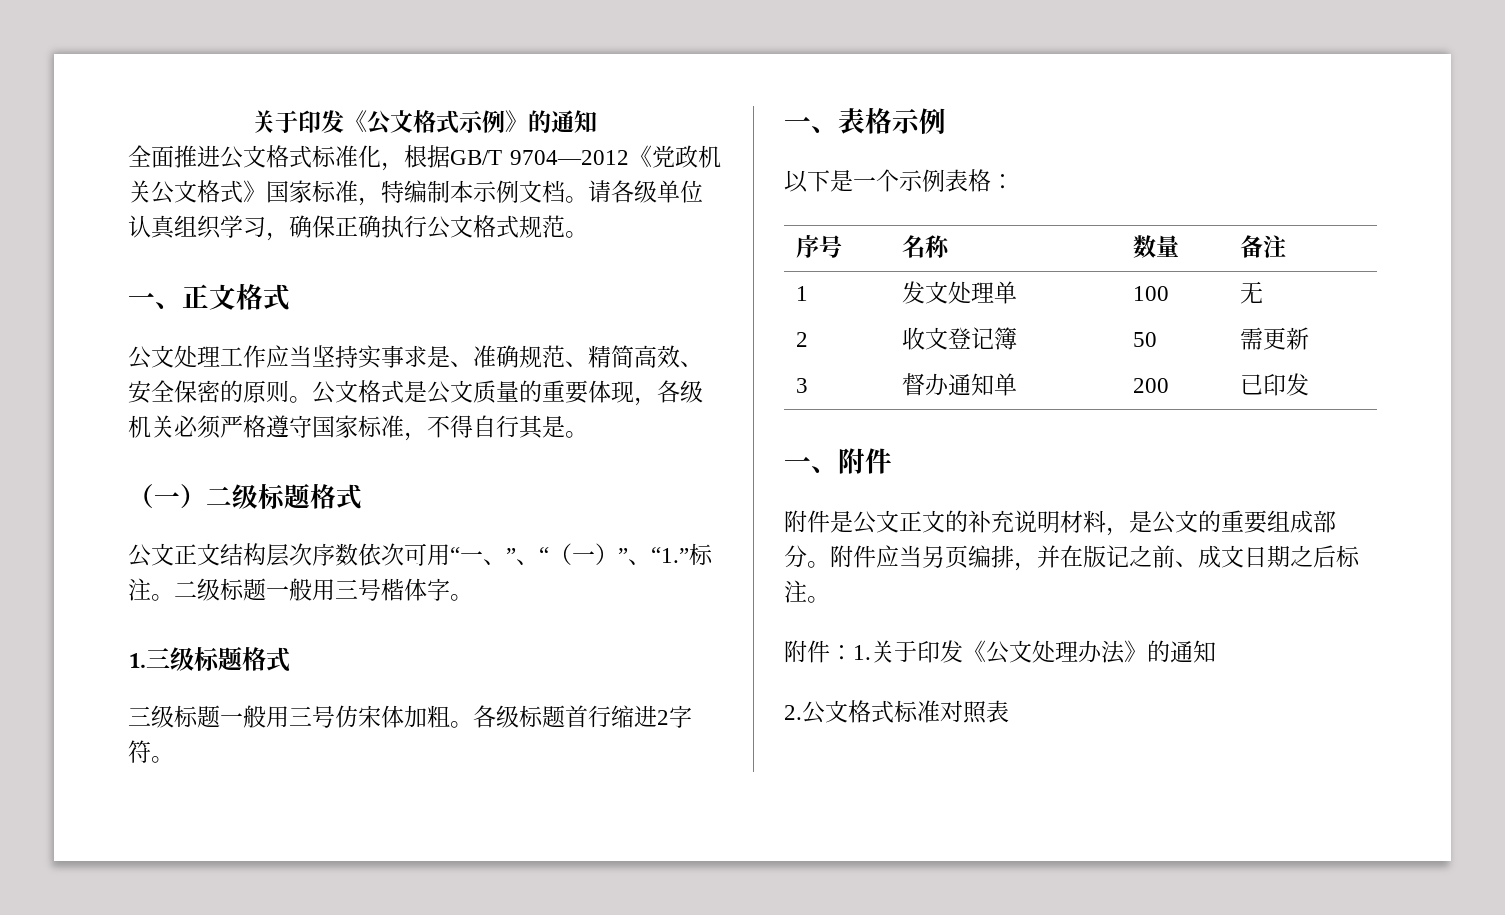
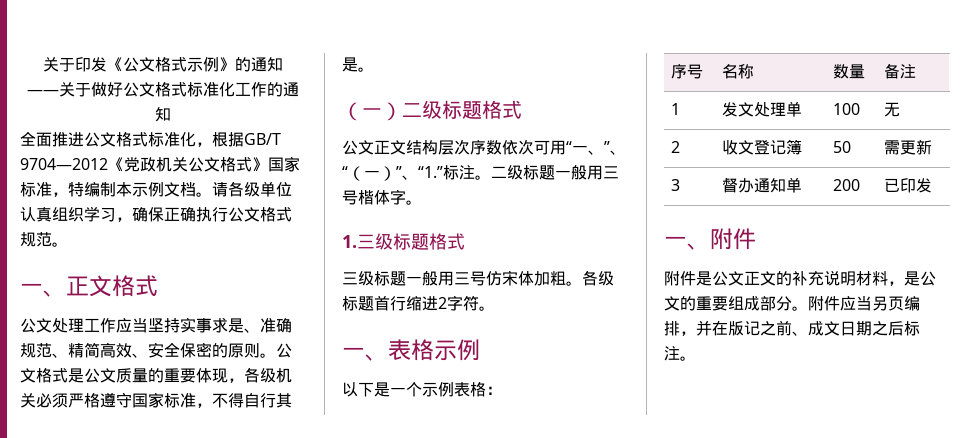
+ ——关于做好公文格式标准化工作的通知
- 附件：1.关于印发《公文处理办法》的通知
- 2.公文格式标准对照表

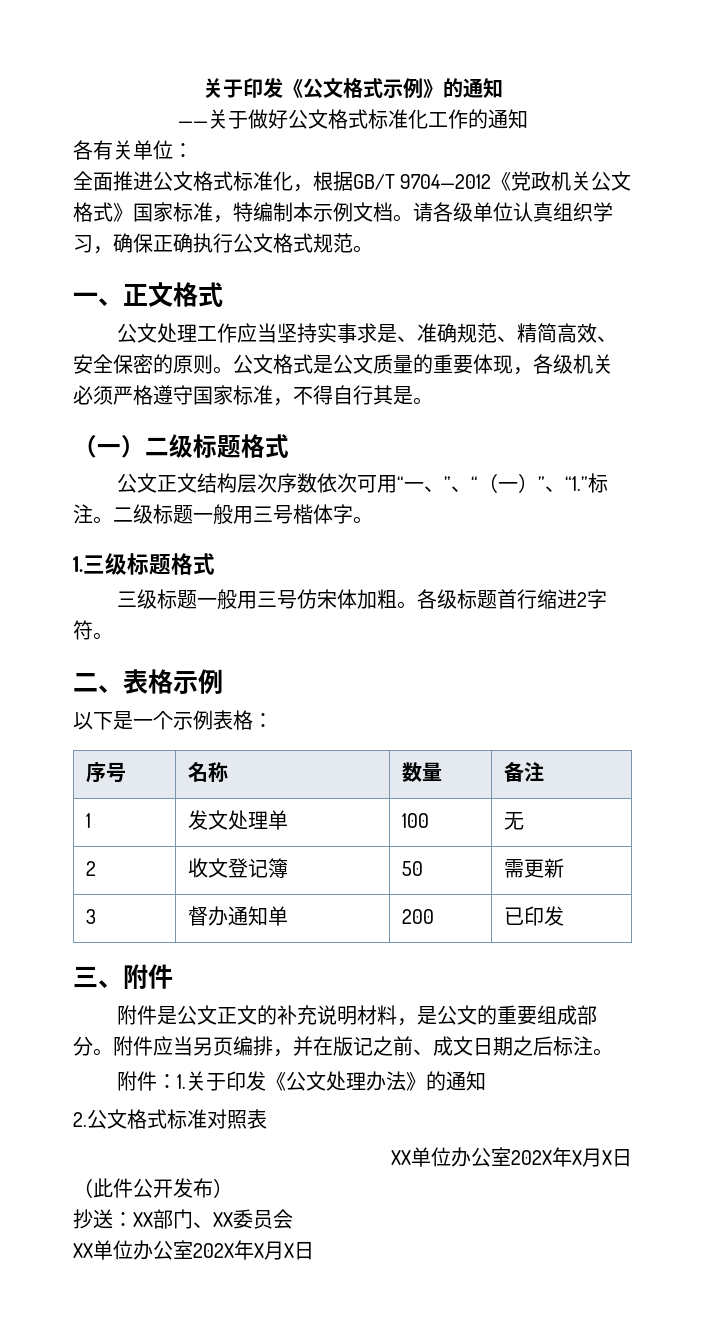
+ 各有关单位：
- 一、表格示例
+ 二、表格示例
- 一、附件
+ 三、附件
+ 附件：1.关于印发《公文处理办法》的通知
+ 2.公文格式标准对照表
+ XX单位办公室202X年X月X日
+ （此件公开发布）
+ 抄送：XX部门、XX委员会
+ XX单位办公室202X年X月X日

